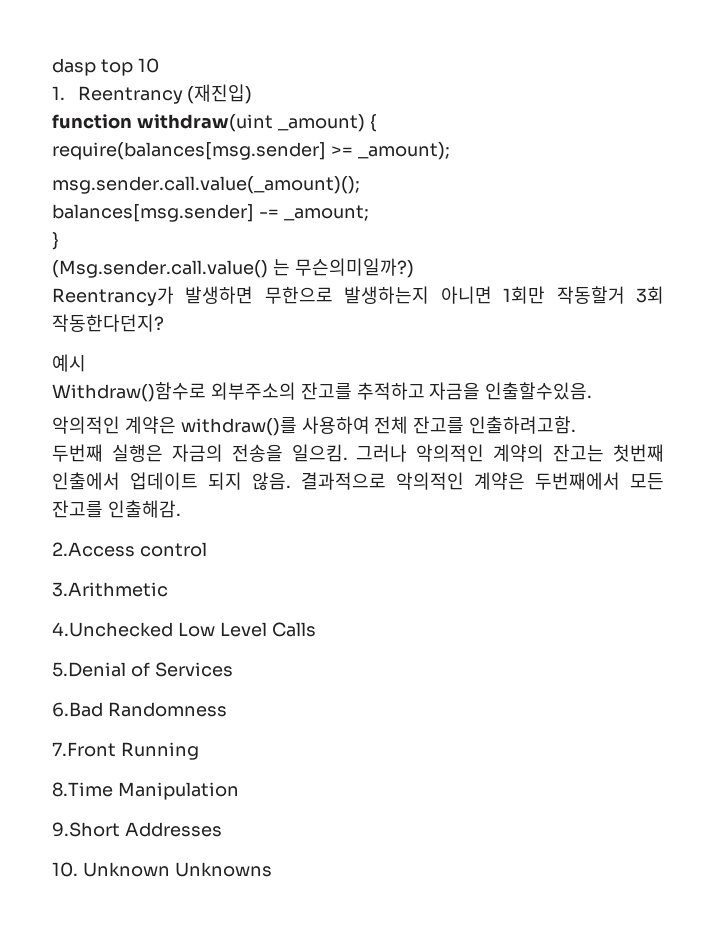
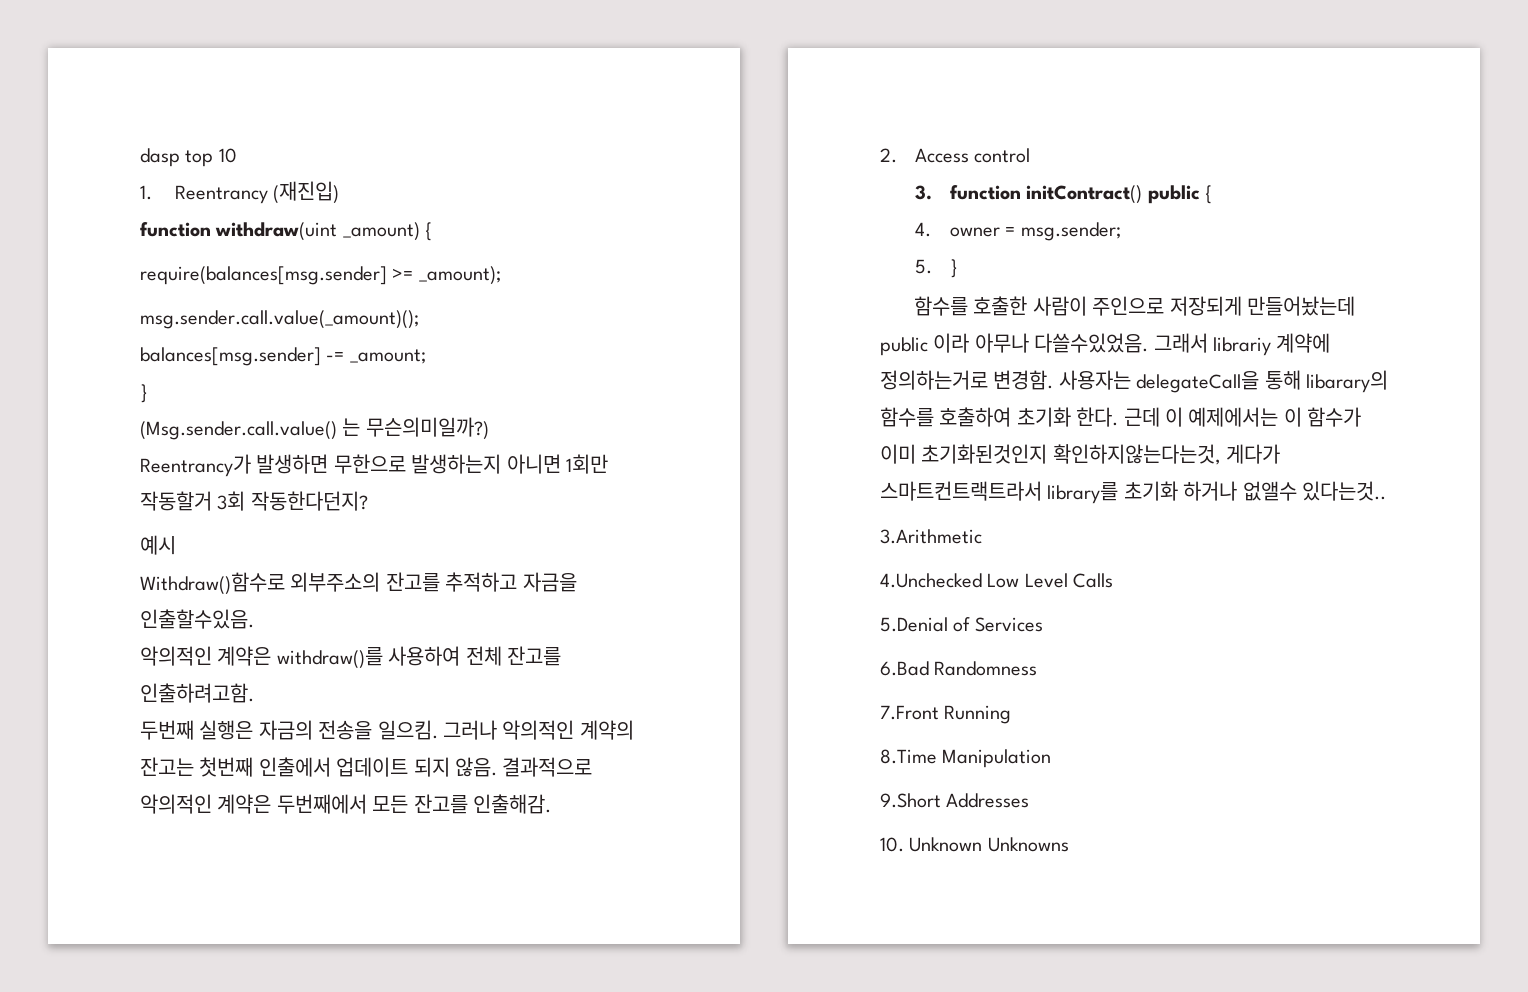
- 2.Access control
+ 2. Access control
+ 3. function initContract() public {
+ 4. owner = msg.sender;
+ 5. }
+ 함수를 호출한 사람이 주인으로 저장되게 만들어놨는데 public 이라 아무나 다쓸수있었음. 그래서 librariy 계약에 정의하는거로 변경함. 사용자는 delegateCall을 통해 libarary의 함수를 호출하여 초기화 한다. 근데 이 예제에서는 이 함수가 이미 초기화된것인지 확인하지않는다는것, 게다가 스마트컨트랙트라서 library를 초기화 하거나 없앨수 있다는것..

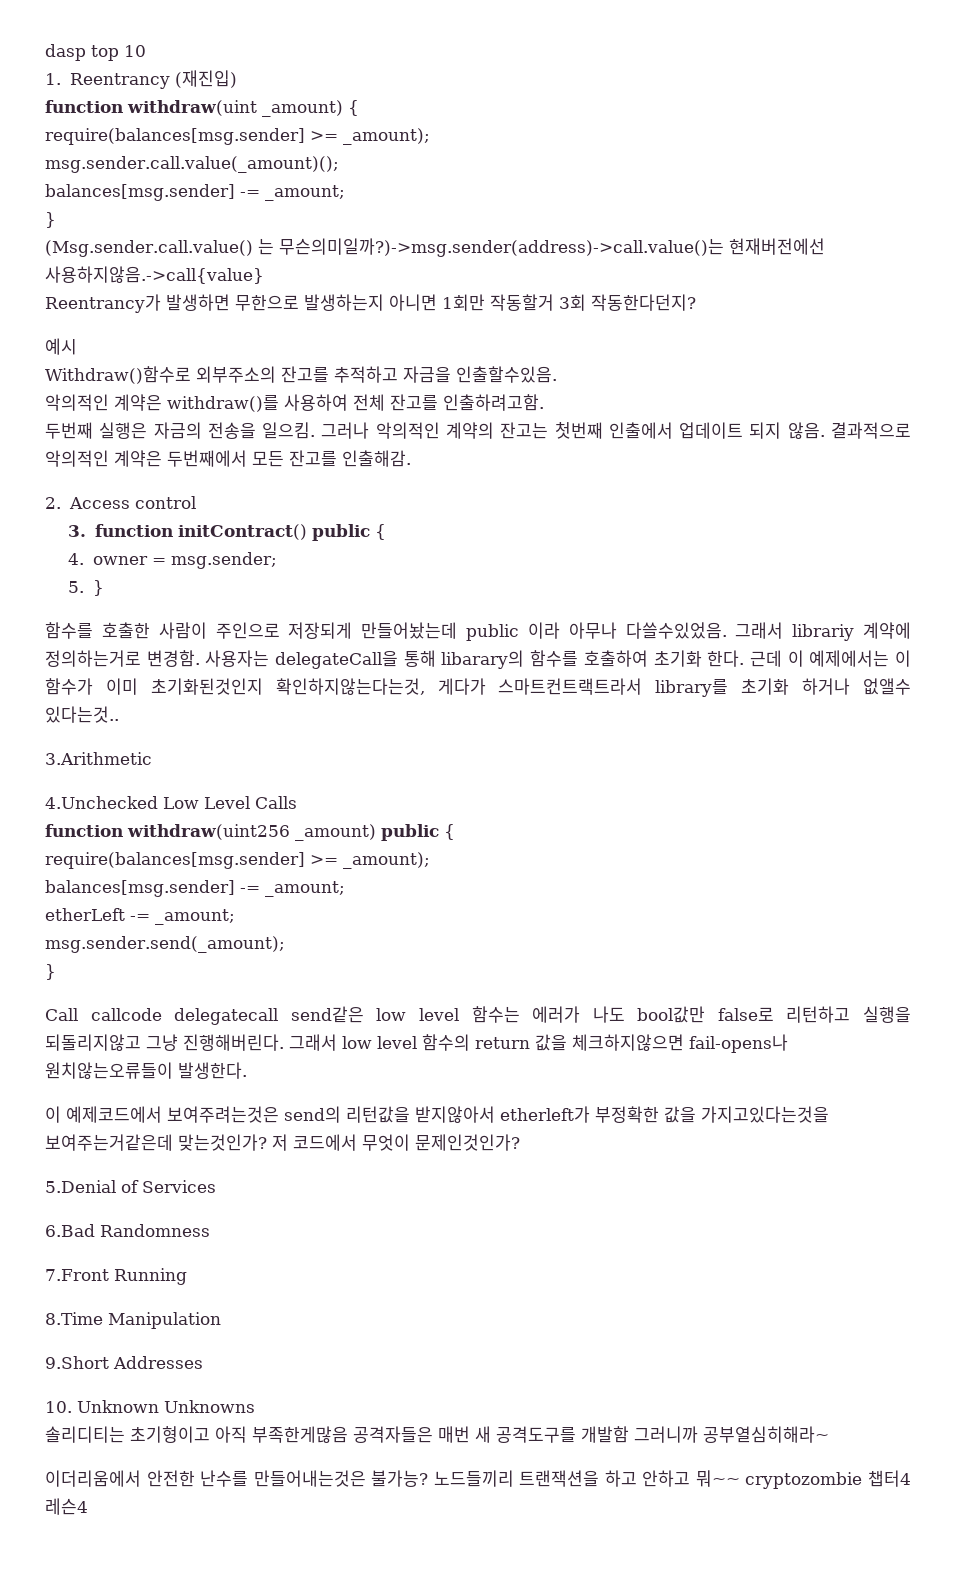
- (Msg.sender.call.value() 는 무슨의미일까?)
+ (Msg.sender.call.value() 는 무슨의미일까?)->msg.sender(address)->call.value()는 현재버전에선 사용하지않음.->call{value}
+ function withdraw(uint256 _amount) public {
+ require(balances[msg.sender] >= _amount);
+ balances[msg.sender] -= _amount;
+ etherLeft -= _amount;
+ msg.sender.send(_amount);
+ }
+ Call callcode delegatecall send같은 low level 함수는 에러가 나도 bool값만 false로 리턴하고 실행을 되돌리지않고 그냥 진행해버린다. 그래서 low level 함수의 return 값을 체크하지않으면 fail-opens나 원치않는오류들이 발생한다.
+ 이 예제코드에서 보여주려는것은 send의 리턴값을 받지않아서 etherleft가 부정확한 값을 가지고있다는것을 보여주는거같은데 맞는것인가? 저 코드에서 무엇이 문제인것인가?
+ 솔리디티는 초기형이고 아직 부족한게많음 공격자들은 매번 새 공격도구를 개발함 그러니까 공부열심히해라~
+ 이더리움에서 안전한 난수를 만들어내는것은 불가능? 노드들끼리 트랜잭션을 하고 안하고 뭐~~ cryptozombie 챕터4 레슨4

